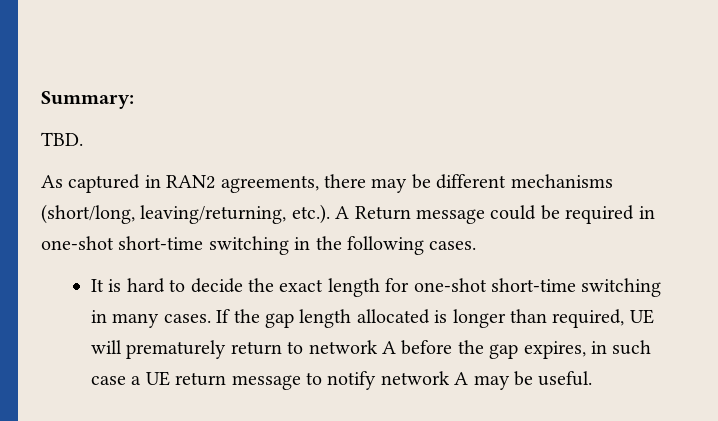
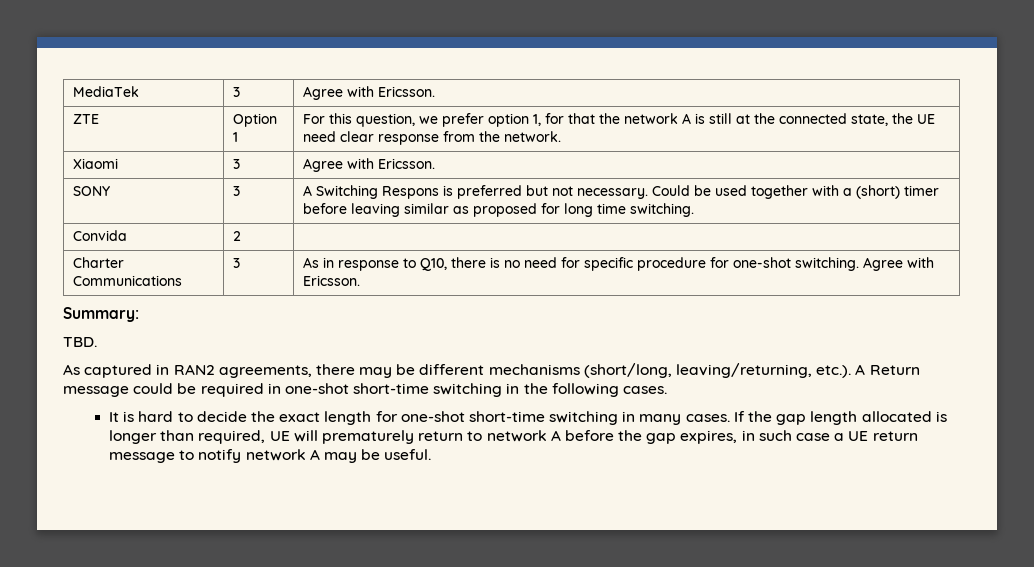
+ MediaTek | 3 | Agree with Ericsson.
+ ZTE | Option 1 | For this question, we prefer option 1, for that the network A is still at the connected state, the UE need clear response from the network.
+ Xiaomi | 3 | Agree with Ericsson.
+ SONY | 3 | A Switching Respons is preferred but not necessary. Could be used together with a (short) timer before leaving similar as proposed for long time switching.
+ Convida | 2 |
+ Charter Communications | 3 | As in response to Q10, there is no need for specific procedure for one-shot switching. Agree with Ericsson.

